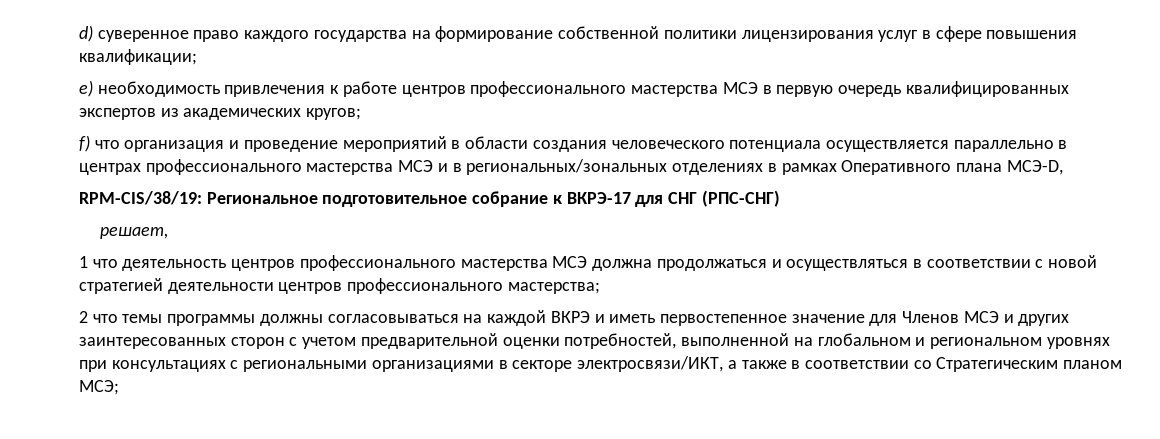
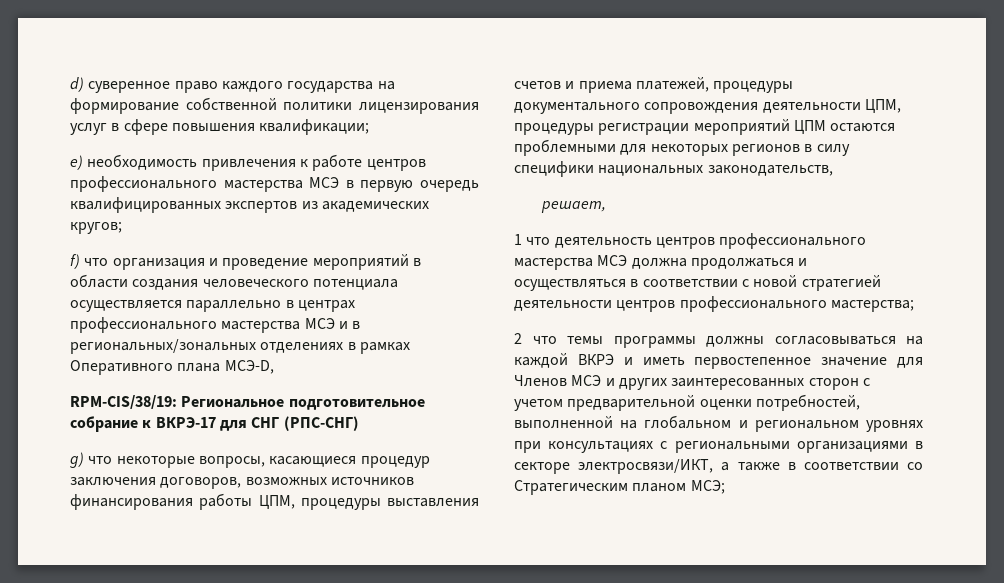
+ g) что некоторые вопросы, касающиеся процедур заключения договоров, возможных источников финансирования работы ЦПМ, процедуры выставления счетов и приема платежей, процедуры документального сопровождения деятельности ЦПМ, процедуры регистрации мероприятий ЦПМ остаются проблемными для некоторых регионов в силу специфики национальных законодательств,

